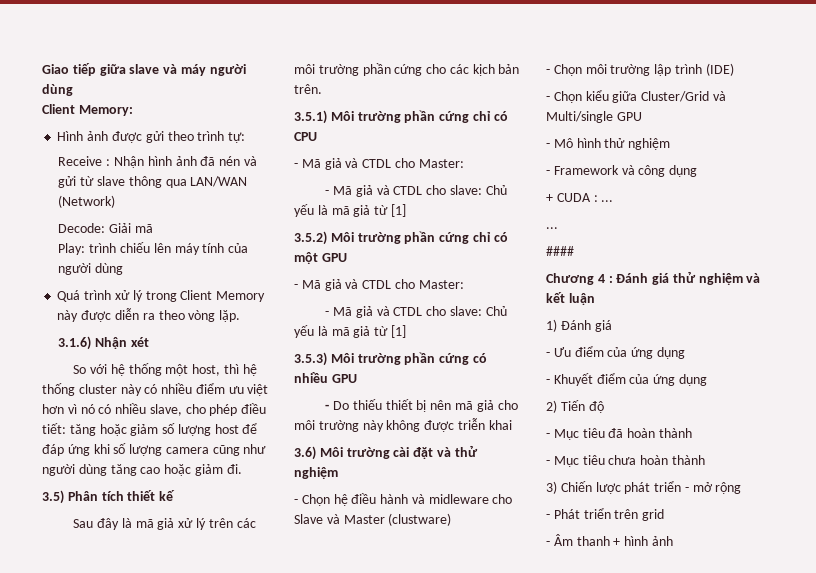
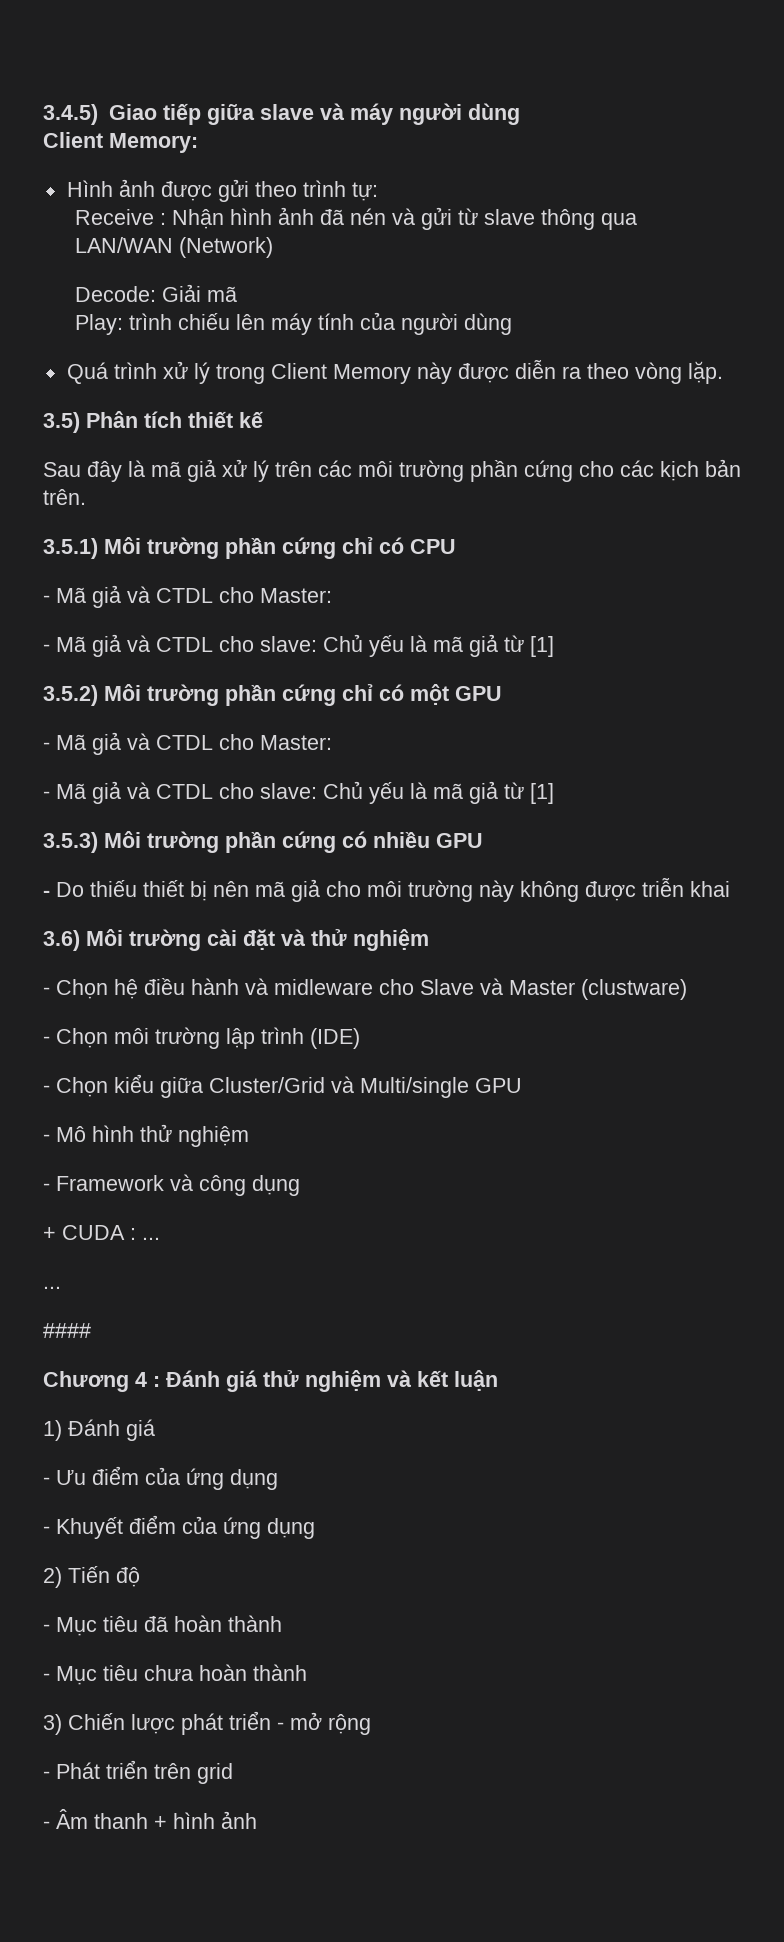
- Giao tiếp giữa slave và máy người dùng
+ 3.4.5) Giao tiếp giữa slave và máy người dùng
- 3.1.6) Nhận xét
- So với hệ thống một host, thì hệ thống cluster này có nhiều điểm ưu việt hơn vì nó có nhiều slave, cho phép điều tiết: tăng hoặc giảm số lượng host để đáp ứng khi số lượng camera cũng như người dùng tăng cao hoặc giảm đi.

